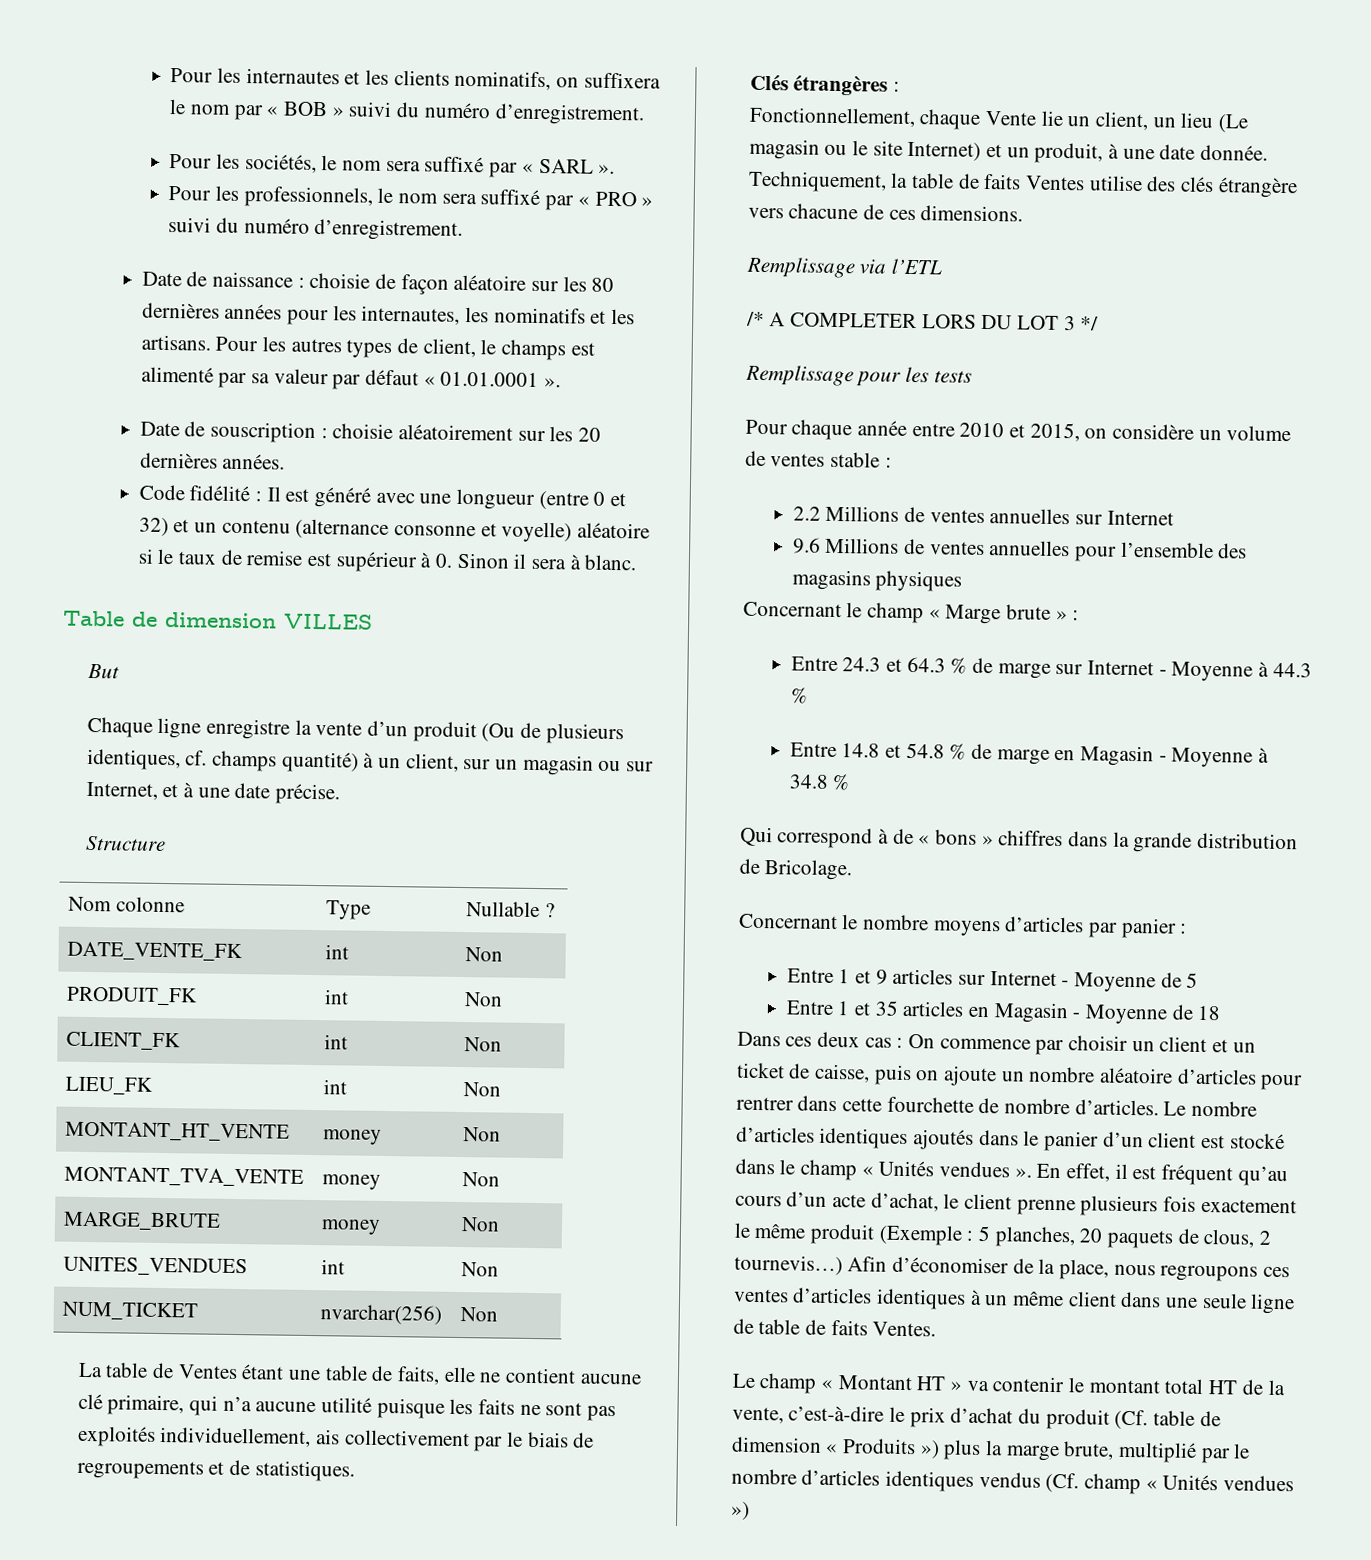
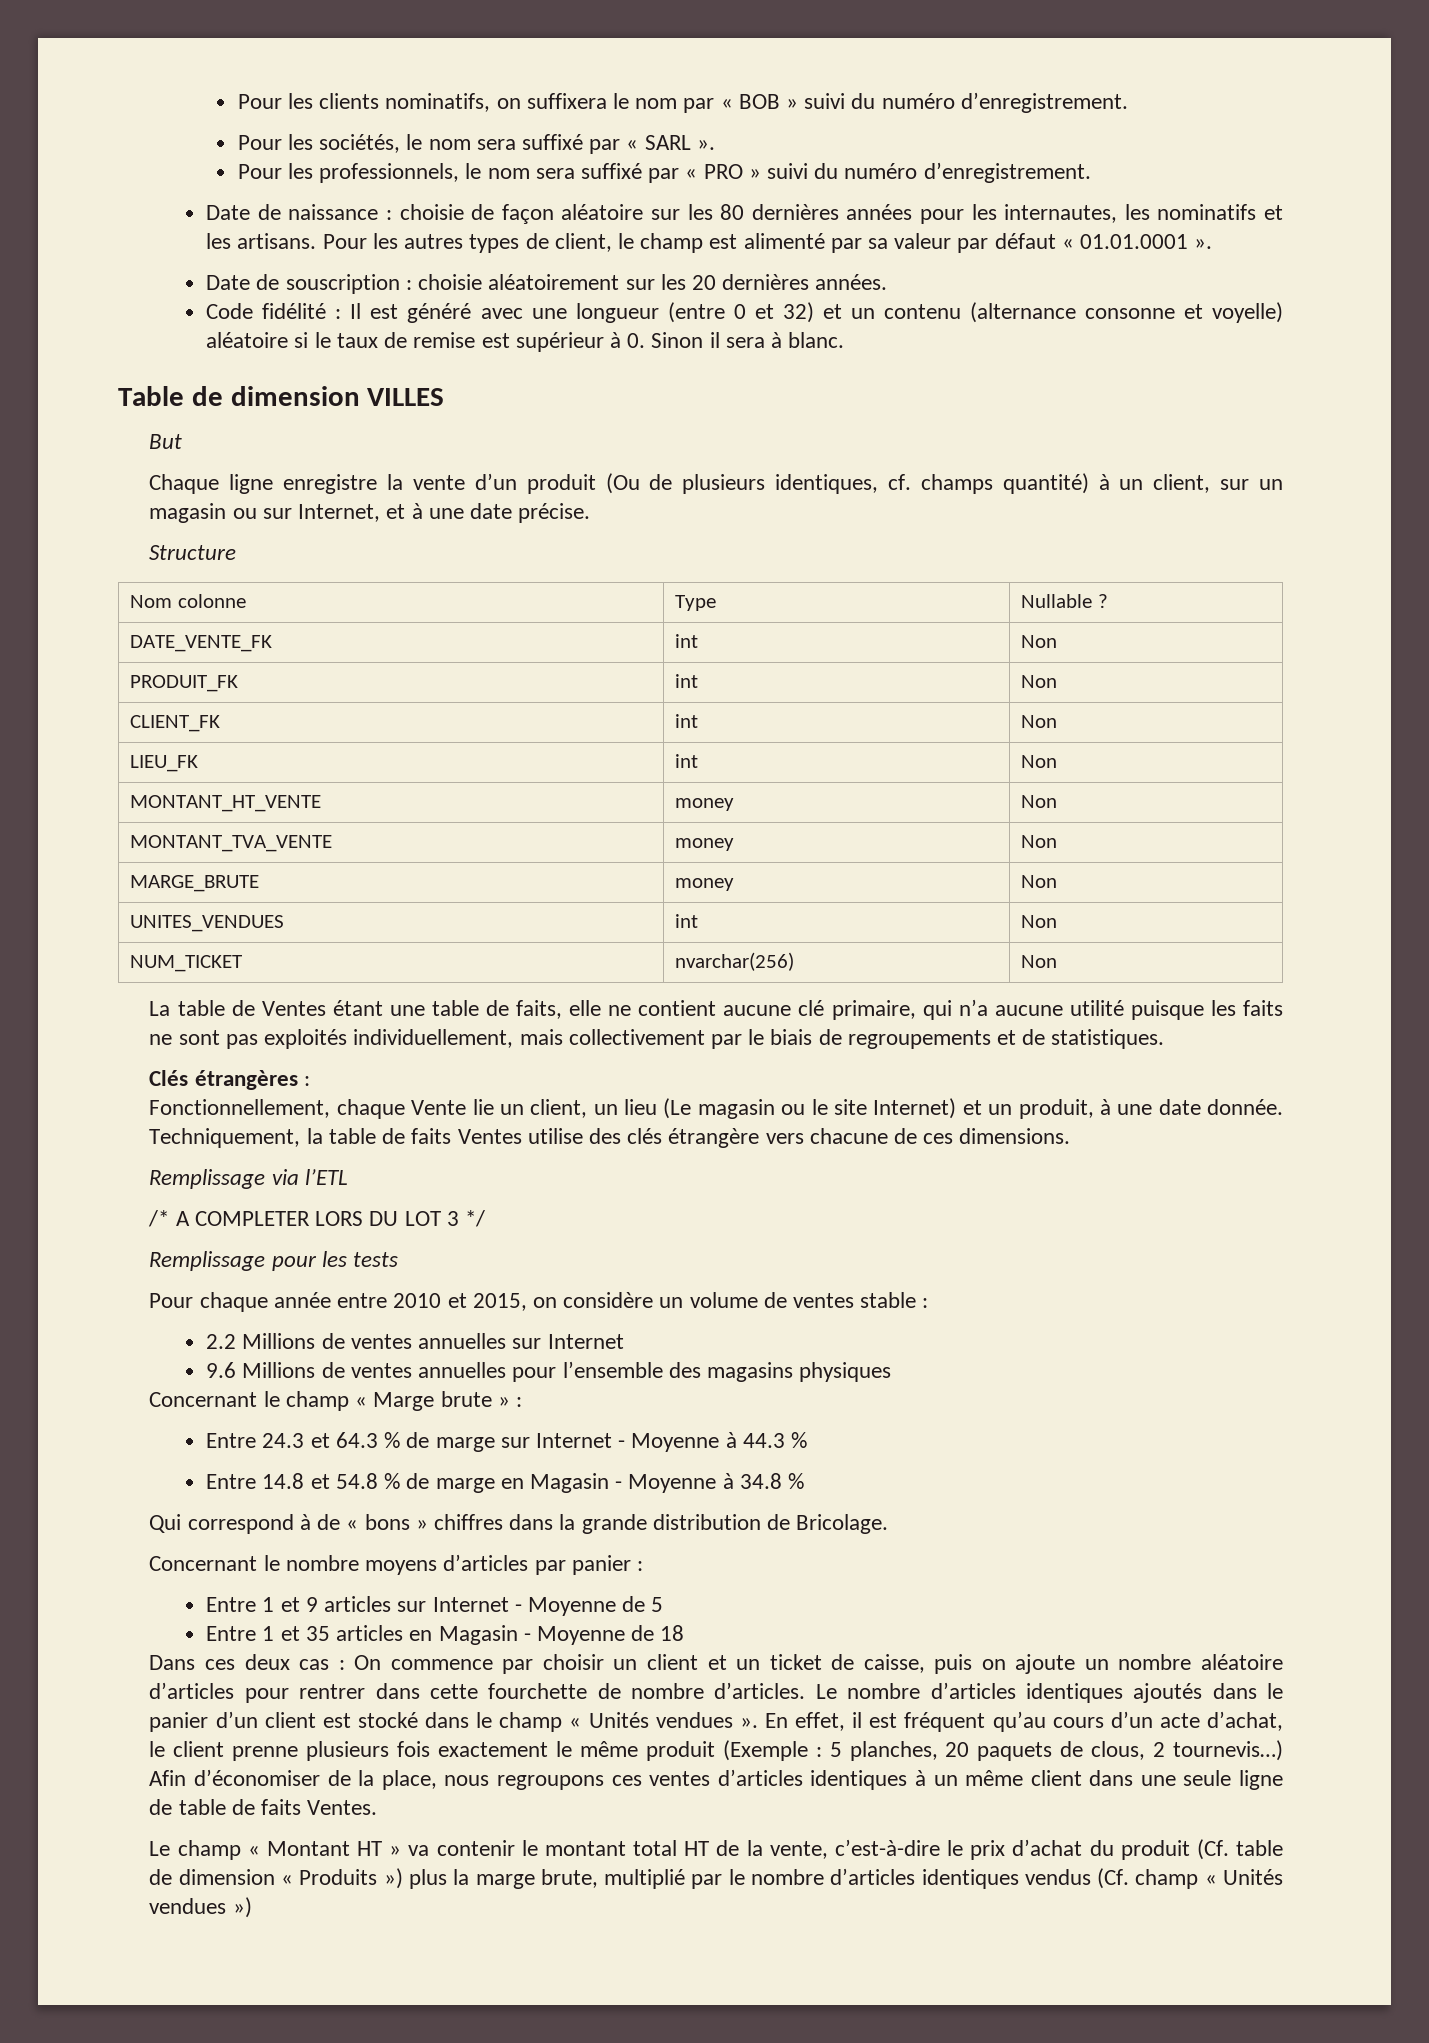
- Pour les internautes et les clients nominatifs, on suffixera le nom par « BOB » suivi du numéro d’enregistrement.
+ Pour les clients nominatifs, on suffixera le nom par « BOB » suivi du numéro d’enregistrement.
- Pour les autres types de client, le champs est alimenté par sa valeur par défaut « 01.01.0001 ».
+ Pour les autres types de client, le champ est alimenté par sa valeur par défaut « 01.01.0001 ».
- La table de Ventes étant une table de faits, elle ne contient aucune clé primaire, qui n’a aucune utilité puisque les faits ne sont pas exploités individuellement, ais collectivement par le biais de regroupements et de statistiques.
+ La table de Ventes étant une table de faits, elle ne contient aucune clé primaire, qui n’a aucune utilité puisque les faits ne sont pas exploités individuellement, mais collectivement par le biais de regroupements et de statistiques.

